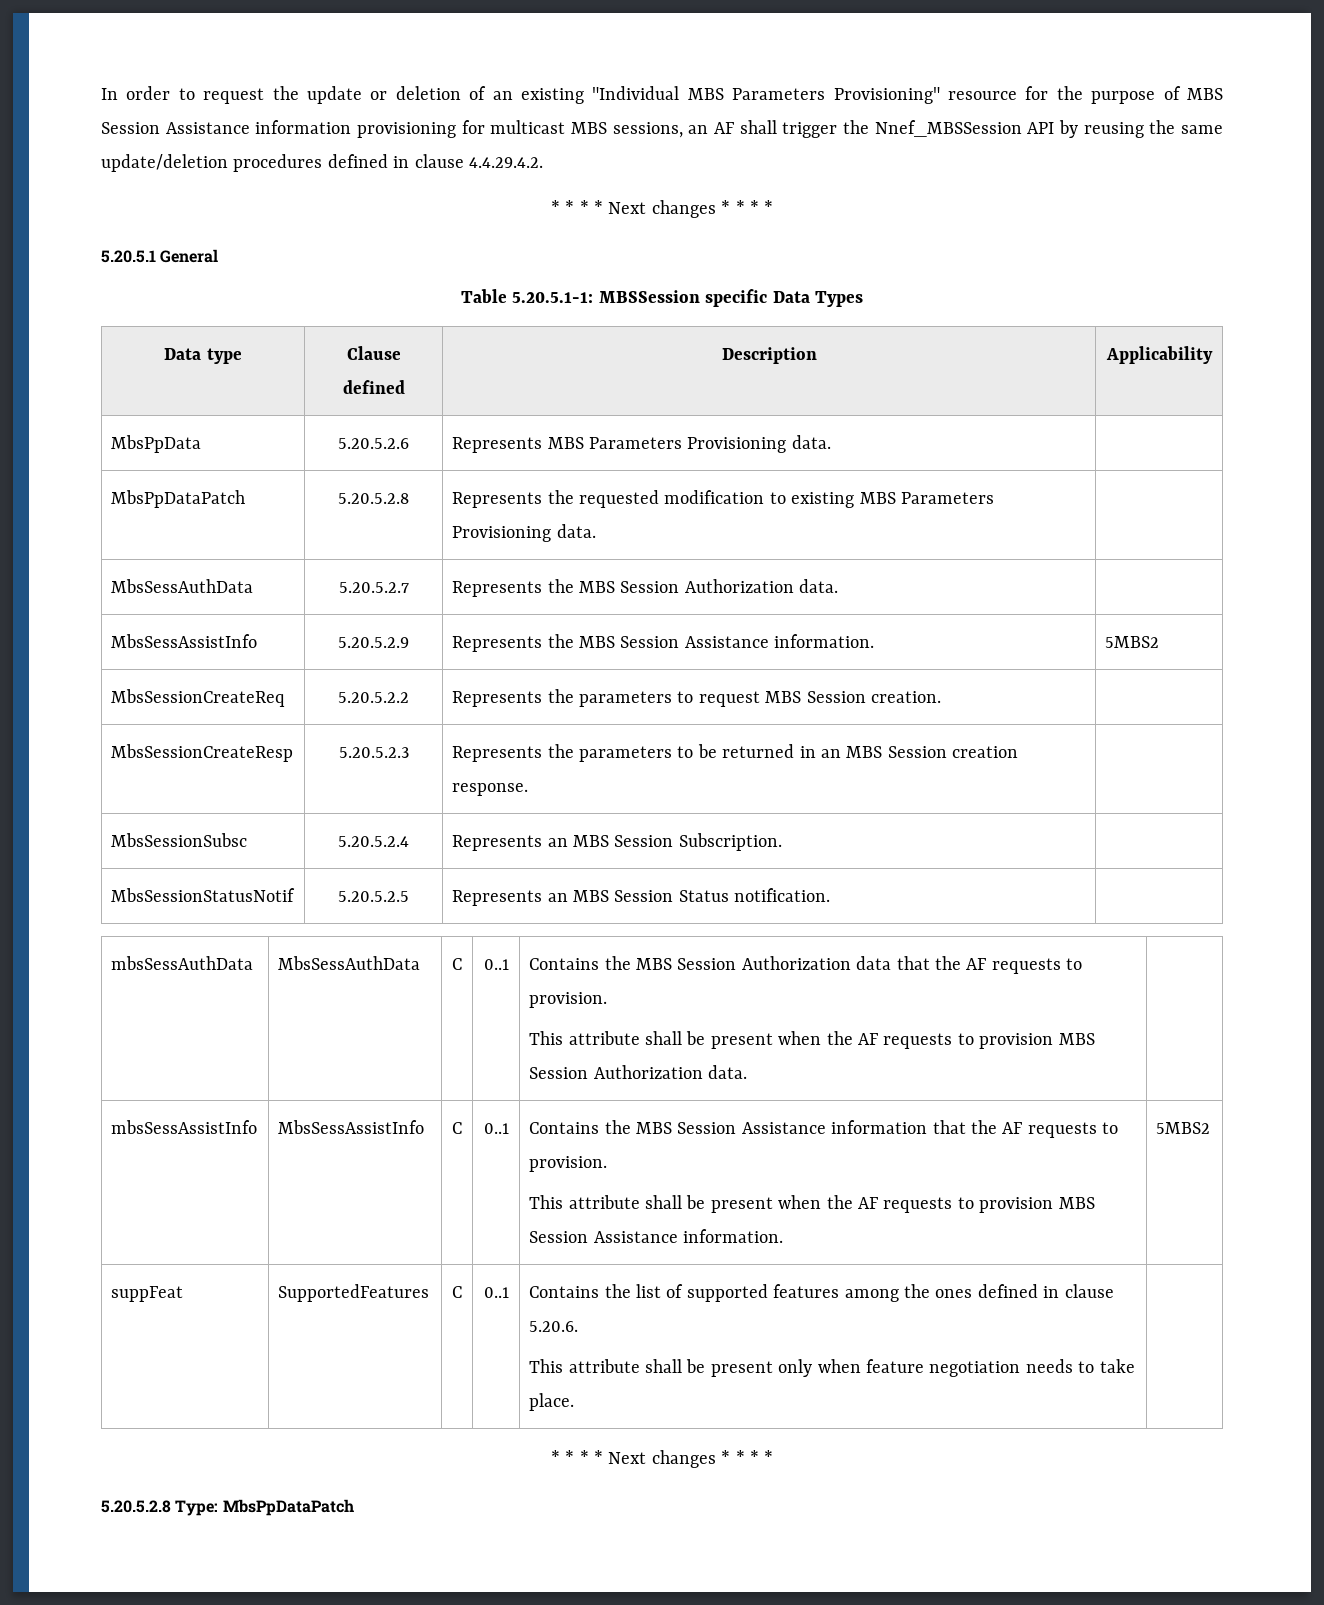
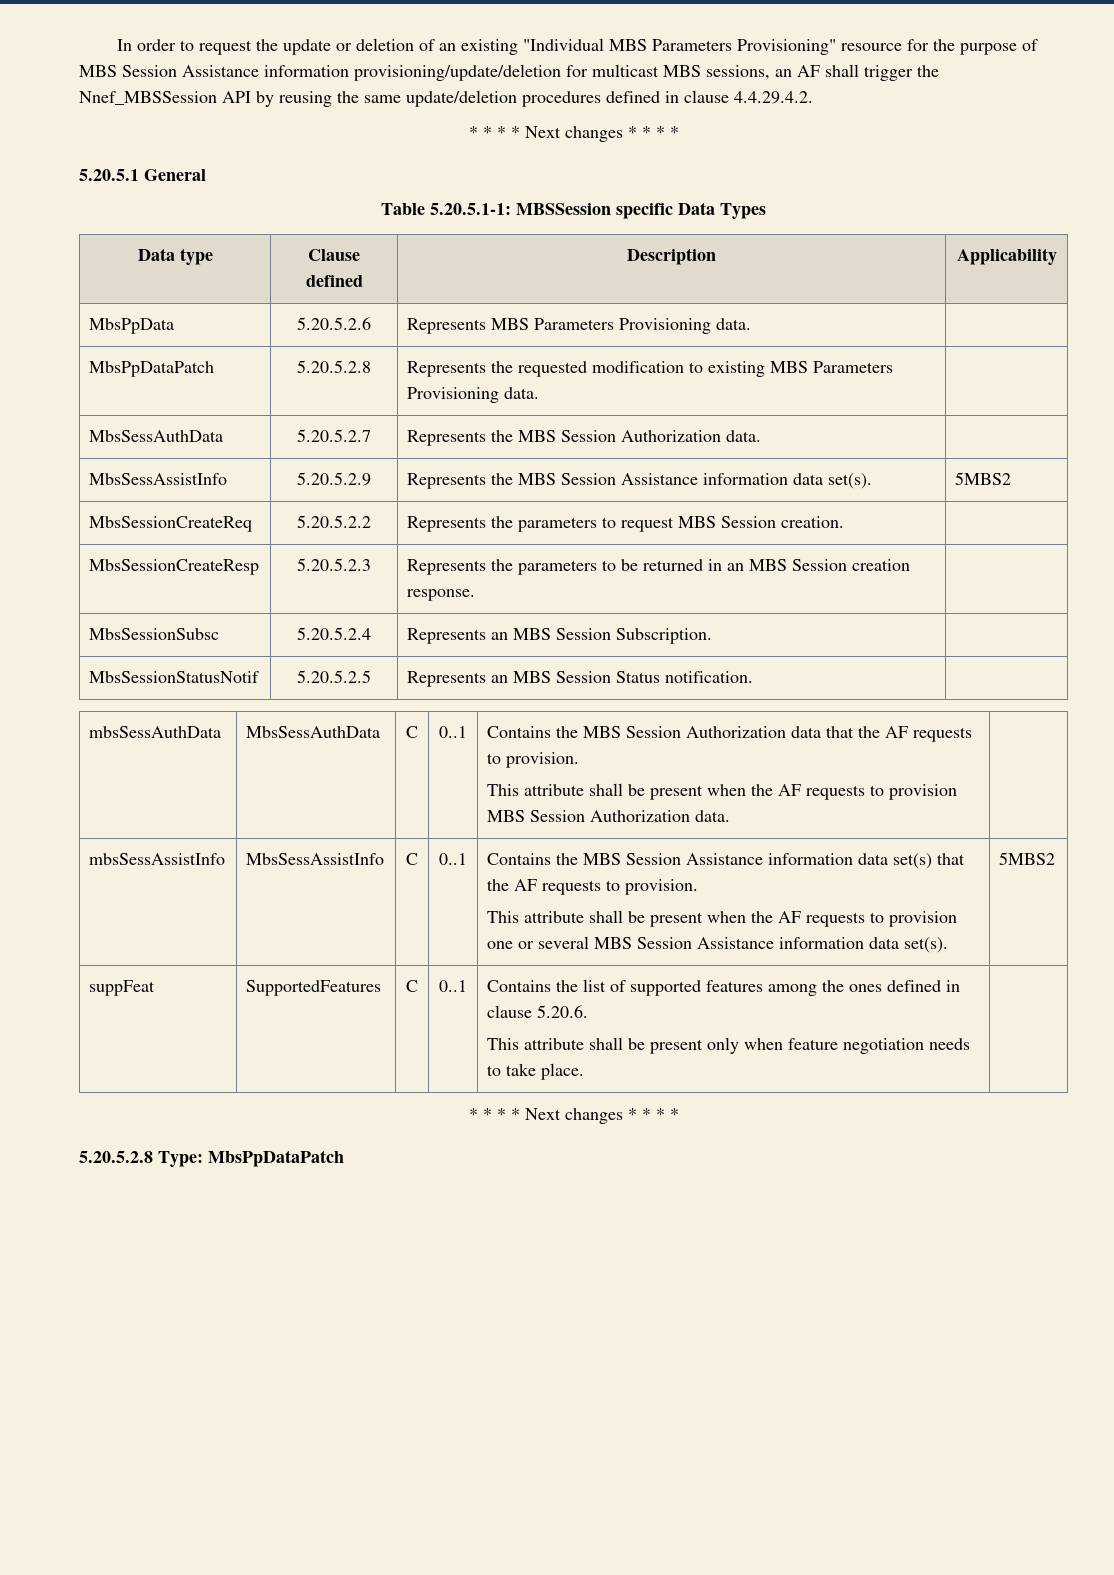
- In order to request the update or deletion of an existing "Individual MBS Parameters Provisioning" resource for the purpose of MBS Session Assistance information provisioning for multicast MBS sessions, an AF shall trigger the Nnef_MBSSession API by reusing the same update/deletion procedures defined in clause 4.4.29.4.2.
+ In order to request the update or deletion of an existing "Individual MBS Parameters Provisioning" resource for the purpose of MBS Session Assistance information provisioning/update/deletion for multicast MBS sessions, an AF shall trigger the Nnef_MBSSession API by reusing the same update/deletion procedures defined in clause 4.4.29.4.2.
- MbsSessAssistInfo | 5.20.5.2.9 | Represents the MBS Session Assistance information. | 5MBS2
+ MbsSessAssistInfo | 5.20.5.2.9 | Represents the MBS Session Assistance information data set(s). | 5MBS2
- mbsSessAssistInfo | MbsSessAssistInfo | C | 0..1 | Contains the MBS Session Assistance information that the AF requests to provision.
- This attribute shall be present when the AF requests to provision MBS Session Assistance information. | 5MBS2
+ mbsSessAssistInfo | MbsSessAssistInfo | C | 0..1 | Contains the MBS Session Assistance information data set(s) that the AF requests to provision.
+ This attribute shall be present when the AF requests to provision one or several MBS Session Assistance information data set(s). | 5MBS2

